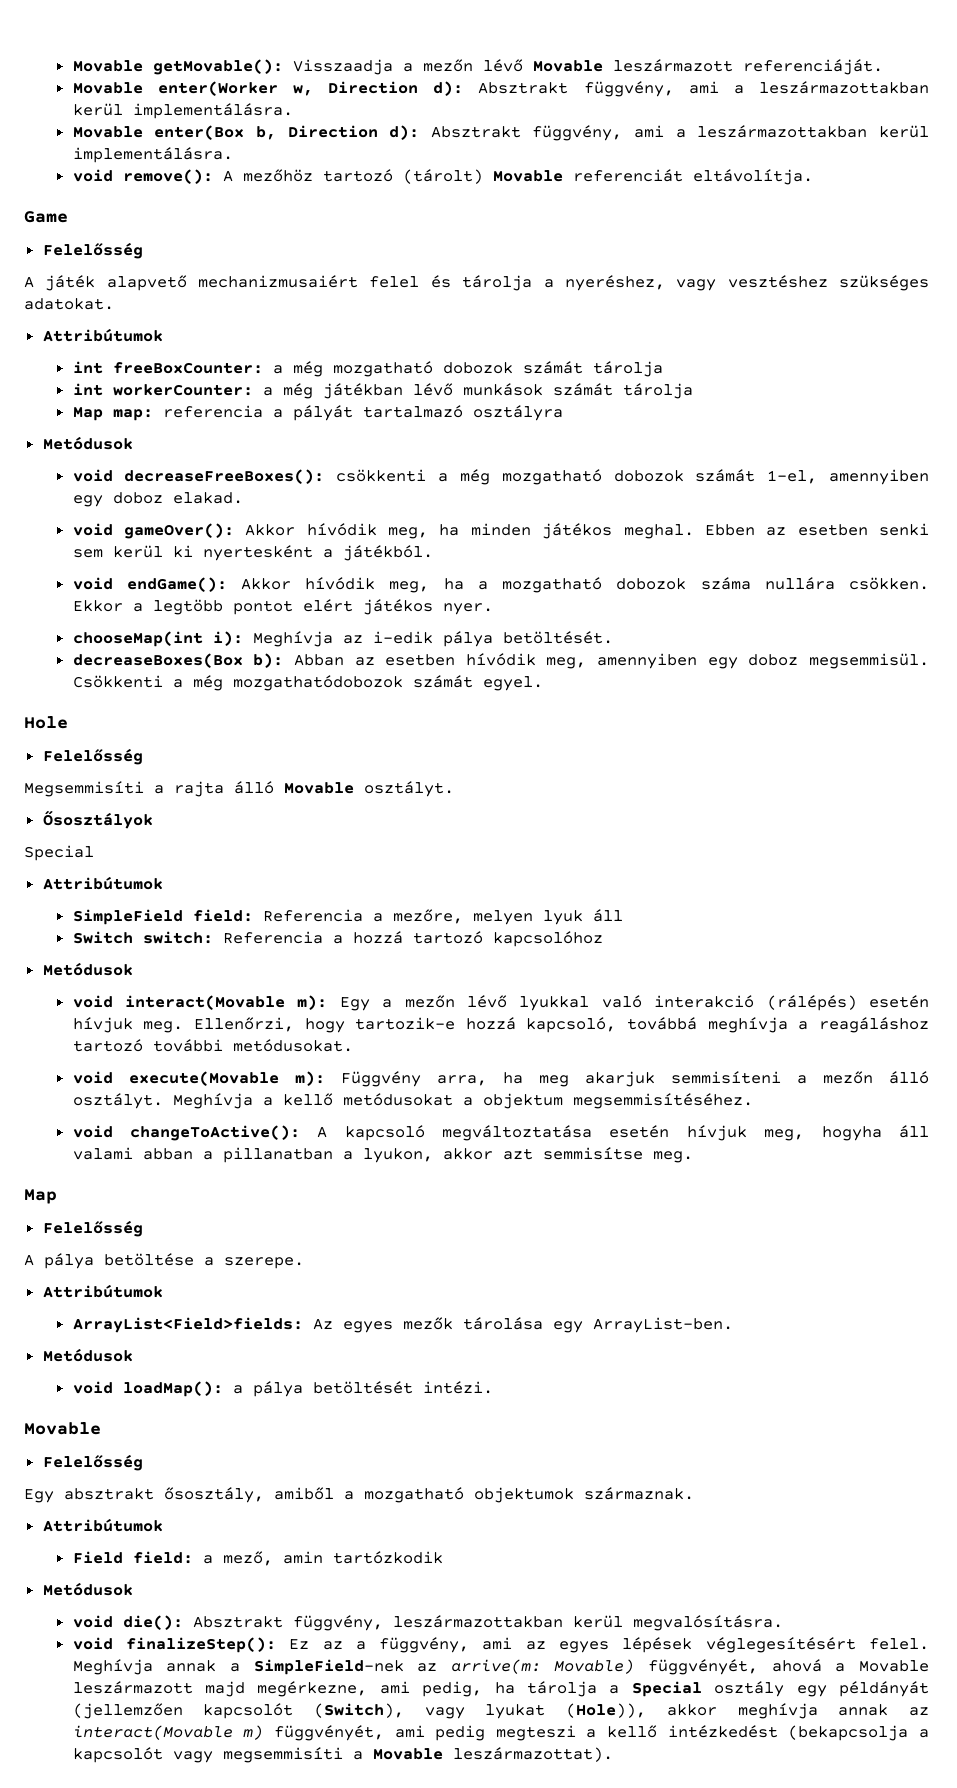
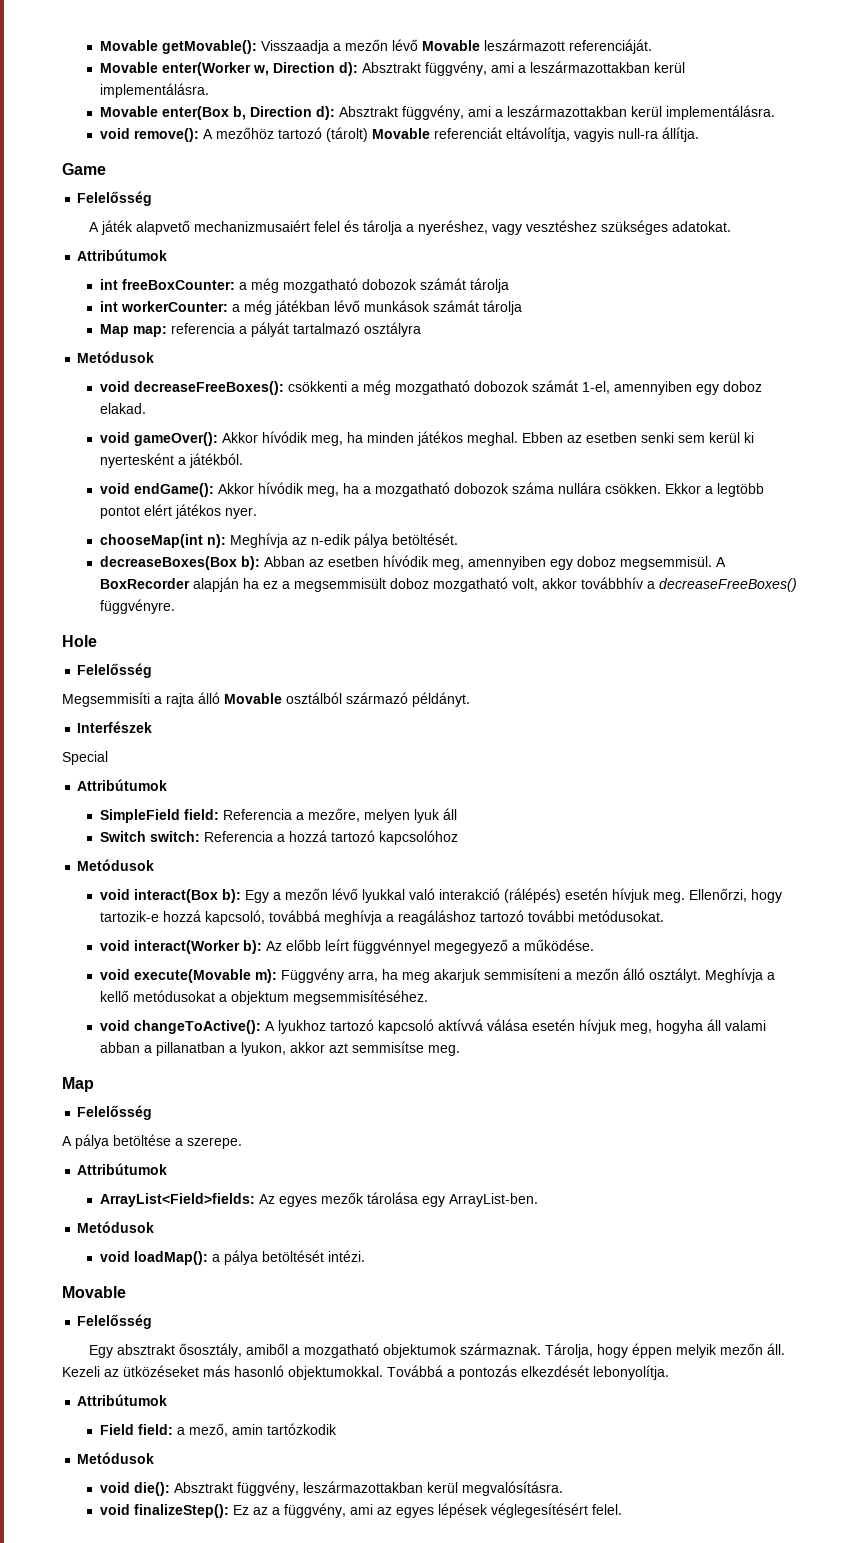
- void remove(): A mezőhöz tartozó (tárolt) Movable referenciát eltávolítja.
+ void remove(): A mezőhöz tartozó (tárolt) Movable referenciát eltávolítja, vagyis null-ra állítja.
- chooseMap(int i): Meghívja az i-edik pálya betöltését.
+ chooseMap(int n): Meghívja az n-edik pálya betöltését.
- Csökkenti a még mozgathatódobozok számát egyel.
+ A BoxRecorder alapján ha ez a megsemmisült doboz mozgatható volt, akkor továbbhív a decreaseFreeBoxes() függvényre.
- Megsemmisíti a rajta álló Movable osztályt.
- Ősosztályok
+ Megsemmisíti a rajta álló Movable osztálból származó példányt.
+ Interfészek
- void interact(Movable m): Egy a mezőn lévő lyukkal való interakció (rálépés) esetén hívjuk meg.
+ void interact(Box b): Egy a mezőn lévő lyukkal való interakció (rálépés) esetén hívjuk meg.
+ void interact(Worker b): Az előbb leírt függvénnyel megegyező a működése.
- void changeToActive(): A kapcsoló megváltoztatása esetén hívjuk meg, hogyha áll valami abban a pillanatban a lyukon, akkor azt semmisítse meg.
+ void changeToActive(): A lyukhoz tartozó kapcsoló aktívvá válása esetén hívjuk meg, hogyha áll valami abban a pillanatban a lyukon, akkor azt semmisítse meg.
+ Tárolja, hogy éppen melyik mezőn áll. Kezeli az ütközéseket más hasonló objektumokkal. Továbbá a pontozás elkezdését lebonyolítja.
- Meghívja annak a SimpleField-nek az arrive(m: Movable) függvényét, ahová a Movable leszármazott majd megérkezne, ami pedig, ha tárolja a Special osztály egy példányát (jellemzően kapcsolót (Switch), vagy lyukat (Hole)), akkor meghívja annak az interact(Movable m) függvényét, ami pedig megteszi a kellő intézkedést (bekapcsolja a kapcsolót vagy megsemmisíti a Movable leszármazottat).

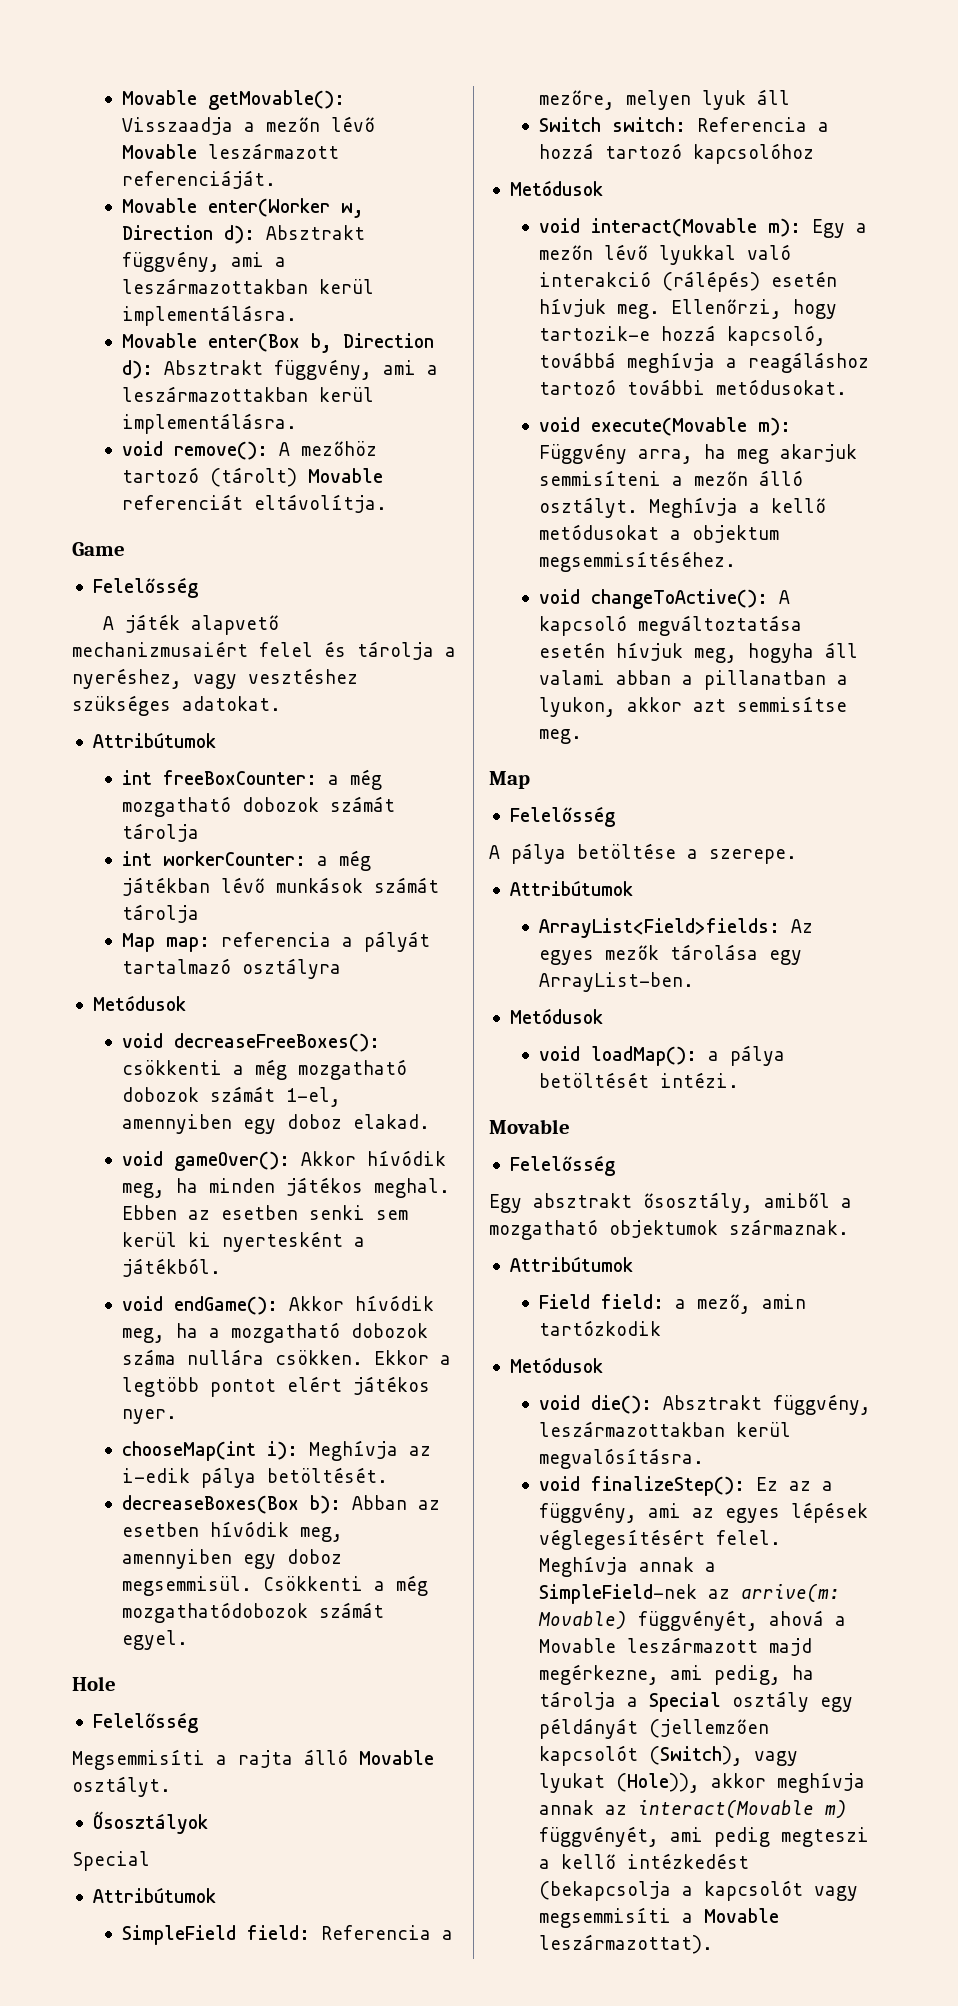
- void remove(): A mezőhöz tartozó (tárolt) Movable referenciát eltávolítja, vagyis null-ra állítja.
+ void remove(): A mezőhöz tartozó (tárolt) Movable referenciát eltávolítja.
- chooseMap(int n): Meghívja az n-edik pálya betöltését.
+ chooseMap(int i): Meghívja az i-edik pálya betöltését.
- A BoxRecorder alapján ha ez a megsemmisült doboz mozgatható volt, akkor továbbhív a decreaseFreeBoxes() függvényre.
+ Csökkenti a még mozgathatódobozok számát egyel.
- Megsemmisíti a rajta álló Movable osztálból származó példányt.
- Interfészek
+ Megsemmisíti a rajta álló Movable osztályt.
+ Ősosztályok
- void interact(Box b): Egy a mezőn lévő lyukkal való interakció (rálépés) esetén hívjuk meg.
+ void interact(Movable m): Egy a mezőn lévő lyukkal való interakció (rálépés) esetén hívjuk meg.
- void interact(Worker b): Az előbb leírt függvénnyel megegyező a működése.
- void changeToActive(): A lyukhoz tartozó kapcsoló aktívvá válása esetén hívjuk meg, hogyha áll valami abban a pillanatban a lyukon, akkor azt semmisítse meg.
+ void changeToActive(): A kapcsoló megváltoztatása esetén hívjuk meg, hogyha áll valami abban a pillanatban a lyukon, akkor azt semmisítse meg.
- Tárolja, hogy éppen melyik mezőn áll. Kezeli az ütközéseket más hasonló objektumokkal. Továbbá a pontozás elkezdését lebonyolítja.
+ Meghívja annak a SimpleField-nek az arrive(m: Movable) függvényét, ahová a Movable leszármazott majd megérkezne, ami pedig, ha tárolja a Special osztály egy példányát (jellemzően kapcsolót (Switch), vagy lyukat (Hole)), akkor meghívja annak az interact(Movable m) függvényét, ami pedig megteszi a kellő intézkedést (bekapcsolja a kapcsolót vagy megsemmisíti a Movable leszármazottat).

